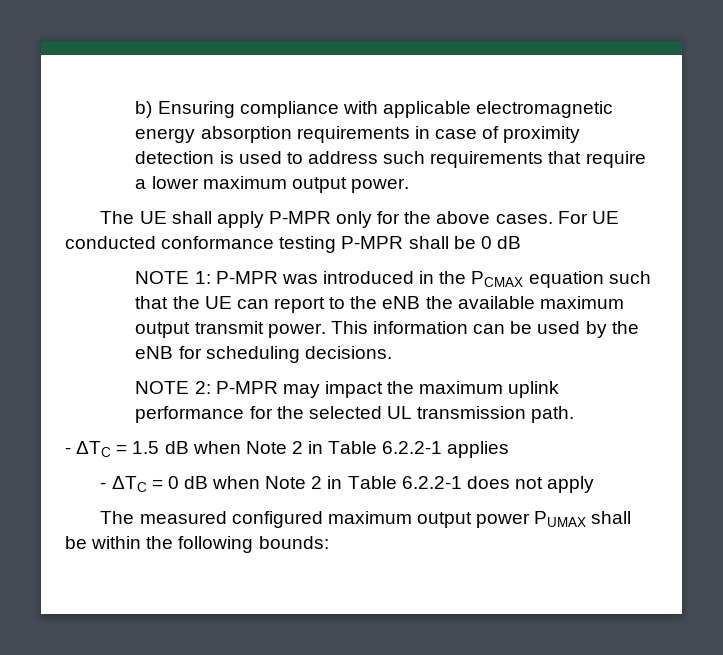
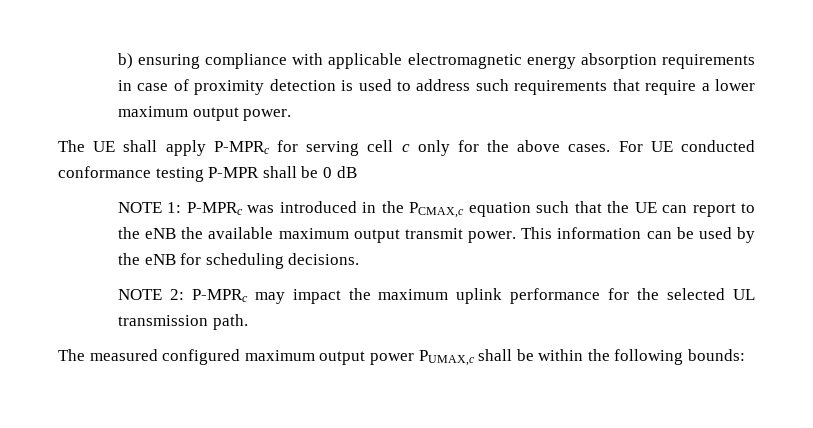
- b) Ensuring compliance with applicable electromagnetic energy absorption requirements in case of proximity detection is used to address such requirements that require a lower maximum output power.
+ b) ensuring compliance with applicable electromagnetic energy absorption requirements in case of proximity detection is used to address such requirements that require a lower maximum output power.
- The UE shall apply P-MPR only for the above cases.
+ The UE shall apply P-MPRc for serving cell c only for the above cases.
- NOTE 1: P-MPR was introduced in the PCMAX equation such that the UE can report to the eNB the available maximum output transmit power.
+ NOTE 1: P-MPRc was introduced in the PCMAX,c equation such that the UE can report to the eNB the available maximum output transmit power.
- NOTE 2: P-MPR may impact the maximum uplink performance for the selected UL transmission path.
+ NOTE 2: P-MPRc may impact the maximum uplink performance for the selected UL transmission path.
- - ΔTC = 1.5 dB when Note 2 in Table 6.2.2-1 applies
- - ΔTC = 0 dB when Note 2 in Table 6.2.2-1 does not apply
- The measured configured maximum output power PUMAX shall be within the following bounds:
+ The measured configured maximum output power PUMAX,c shall be within the following bounds:

